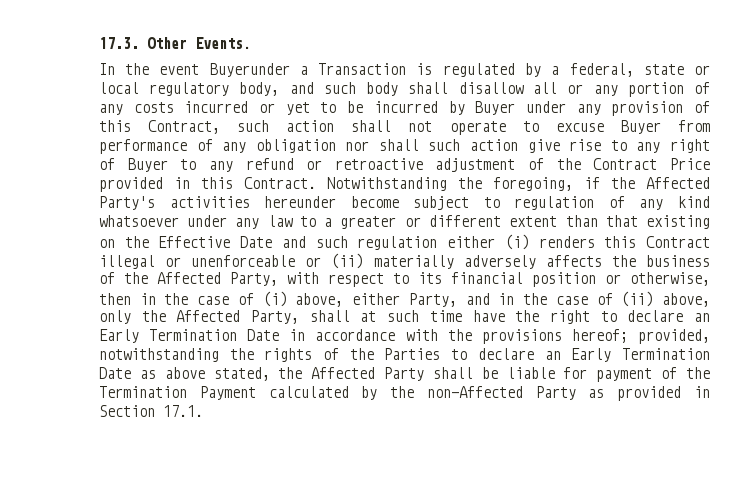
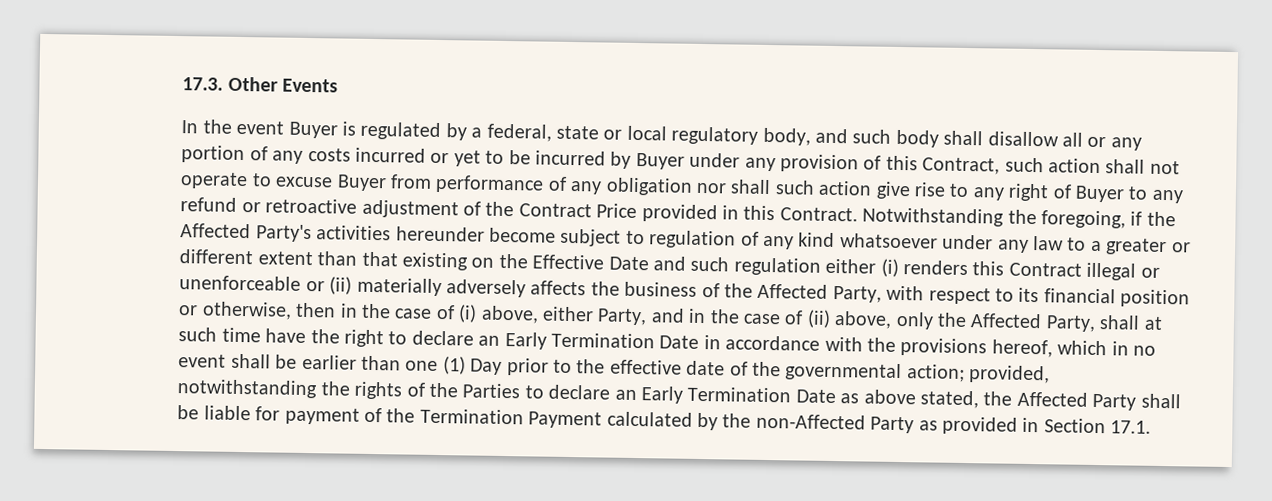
- 17.3. Other Events.
+ 17.3. Other Events
- In the event Buyerunder a Transaction is regulated by a federal, state or local regulatory body, and such body shall disallow all or any portion of any costs incurred or yet to be incurred by Buyer under any provision of this Contract, such action shall not operate to excuse Buyer from performance of any obligation nor shall such action give rise to any right of Buyer to any refund or retroactive adjustment of the Contract Price provided in this Contract.
+ In the event Buyer is regulated by a federal, state or local regulatory body, and such body shall disallow all or any portion of any costs incurred or yet to be incurred by Buyer under any provision of this Contract, such action shall not operate to excuse Buyer from performance of any obligation nor shall such action give rise to any right of Buyer to any refund or retroactive adjustment of the Contract Price provided in this Contract.
- Notwithstanding the foregoing, if the Affected Party's activities hereunder become subject to regulation of any kind whatsoever under any law to a greater or different extent than that existing on the Effective Date and such regulation either (i) renders this Contract illegal or unenforceable or (ii) materially adversely affects the business of the Affected Party, with respect to its financial position or otherwise, then in the case of (i) above, either Party, and in the case of (ii) above, only the Affected Party, shall at such time have the right to declare an Early Termination Date in accordance with the provisions hereof;
+ Notwithstanding the foregoing, if the Affected Party's activities hereunder become subject to regulation of any kind whatsoever under any law to a greater or different extent than that existing on the Effective Date and such regulation either (i) renders this Contract illegal or unenforceable or (ii) materially adversely affects the business of the Affected Party, with respect to its financial position or otherwise, then in the case of (i) above, either Party, and in the case of (ii) above, only the Affected Party, shall at such time have the right to declare an Early Termination Date in accordance with the provisions hereof, which in no event shall be earlier than one (1) Day prior to the effective date of the governmental action;

